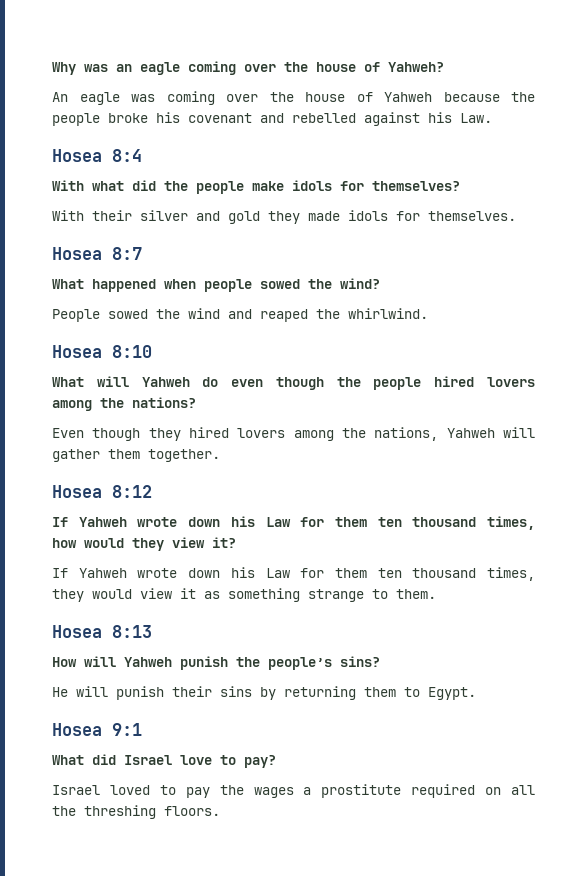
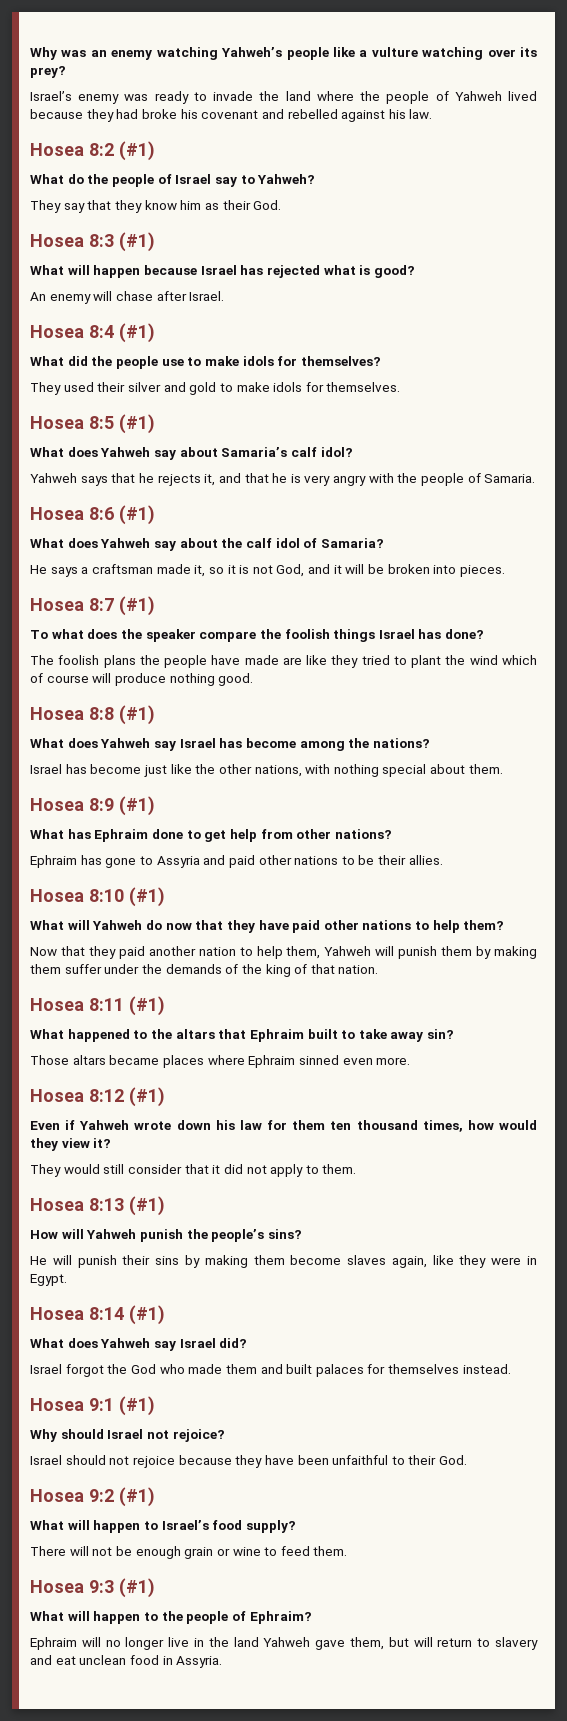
- Why was an eagle coming over the house of Yahweh?
- An eagle was coming over the house of Yahweh because the people broke his covenant and rebelled against his Law.
+ Why was an enemy watching Yahweh’s people like a vulture watching over its prey?
+ Israel’s enemy was ready to invade the land where the people of Yahweh lived because they had broke his covenant and rebelled against his law.
+ Hosea 8:2 (#1)
+ What do the people of Israel say to Yahweh?
+ They say that they know him as their God.
+ Hosea 8:3 (#1)
+ What will happen because Israel has rejected what is good?
+ An enemy will chase after Israel.
- Hosea 8:4
- With what did the people make idols for themselves?
+ Hosea 8:4 (#1)
+ What did the people use to make idols for themselves?
- With their silver and gold they made idols for themselves.
+ They used their silver and gold to make idols for themselves.
- Hosea 8:7
- What happened when people sowed the wind?
- People sowed the wind and reaped the whirlwind.
+ Hosea 8:5 (#1)
+ What does Yahweh say about Samaria’s calf idol?
+ Yahweh says that he rejects it, and that he is very angry with the people of Samaria.
+ Hosea 8:6 (#1)
+ What does Yahweh say about the calf idol of Samaria?
+ He says a craftsman made it, so it is not God, and it will be broken into pieces.
+ Hosea 8:7 (#1)
+ To what does the speaker compare the foolish things Israel has done?
+ The foolish plans the people have made are like they tried to plant the wind which of course will produce nothing good.
+ Hosea 8:8 (#1)
+ What does Yahweh say Israel has become among the nations?
+ Israel has become just like the other nations, with nothing special about them.
+ Hosea 8:9 (#1)
+ What has Ephraim done to get help from other nations?
+ Ephraim has gone to Assyria and paid other nations to be their allies.
- Hosea 8:10
+ Hosea 8:10 (#1)
- What will Yahweh do even though the people hired lovers among the nations?
- Even though they hired lovers among the nations, Yahweh will gather them together.
+ What will Yahweh do now that they have paid other nations to help them?
+ Now that they paid another nation to help them, Yahweh will punish them by making them suffer under the demands of the king of that nation.
+ Hosea 8:11 (#1)
+ What happened to the altars that Ephraim built to take away sin?
+ Those altars became places where Ephraim sinned even more.
- Hosea 8:12
- If Yahweh wrote down his Law for them ten thousand times, how would they view it?
+ Hosea 8:12 (#1)
+ Even if Yahweh wrote down his law for them ten thousand times, how would they view it?
- If Yahweh wrote down his Law for them ten thousand times, they would view it as something strange to them.
+ They would still consider that it did not apply to them.
- Hosea 8:13
+ Hosea 8:13 (#1)
- He will punish their sins by returning them to Egypt.
+ He will punish their sins by making them become slaves again, like they were in Egypt.
- Hosea 9:1
- What did Israel love to pay?
- Israel loved to pay the wages a prostitute required on all the threshing floors.
+ Hosea 8:14 (#1)
+ What does Yahweh say Israel did?
+ Israel forgot the God who made them and built palaces for themselves instead.
+ Hosea 9:1 (#1)
+ Why should Israel not rejoice?
+ Israel should not rejoice because they have been unfaithful to their God.
+ Hosea 9:2 (#1)
+ What will happen to Israel’s food supply?
+ There will not be enough grain or wine to feed them.
+ Hosea 9:3 (#1)
+ What will happen to the people of Ephraim?
+ Ephraim will no longer live in the land Yahweh gave them, but will return to slavery and eat unclean food in Assyria.

